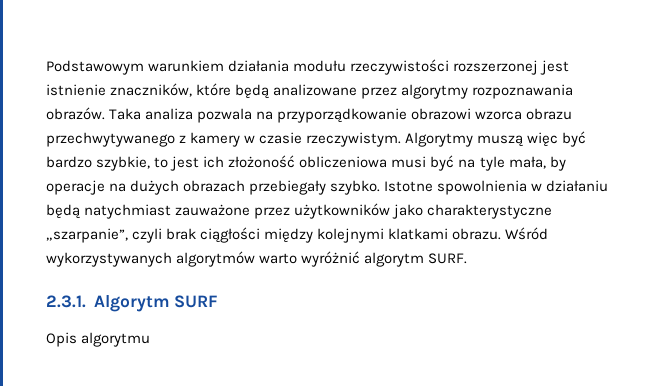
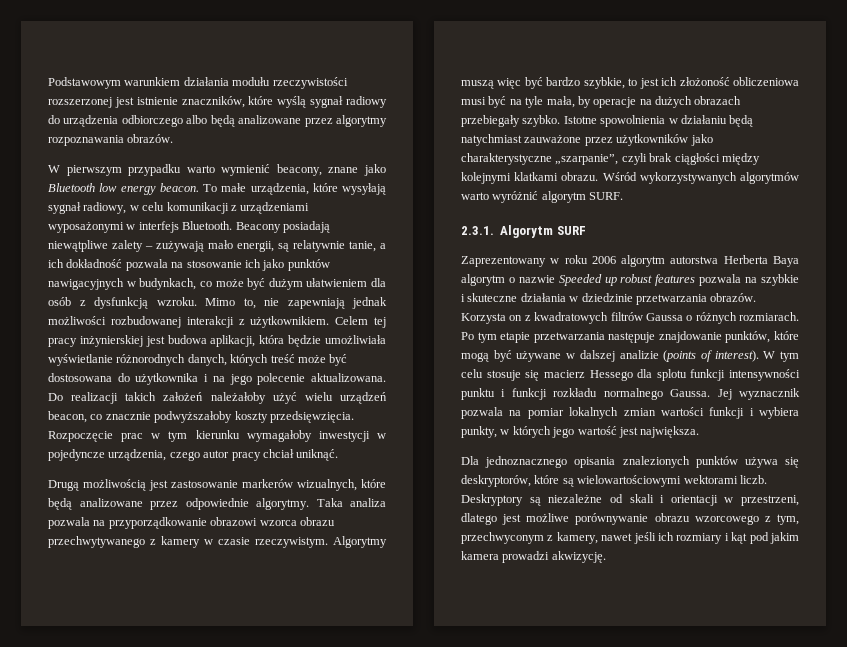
- Podstawowym warunkiem działania modułu rzeczywistości rozszerzonej jest istnienie znaczników, które będą analizowane przez algorytmy rozpoznawania obrazów.
+ Podstawowym warunkiem działania modułu rzeczywistości rozszerzonej jest istnienie znaczników, które wyślą sygnał radiowy do urządzenia odbiorczego albo będą analizowane przez algorytmy rozpoznawania obrazów.
+ W pierwszym przypadku warto wymienić beacony, znane jako Bluetooth low energy beacon. To małe urządzenia, które wysyłają sygnał radiowy, w celu komunikacji z urządzeniami wyposażonymi w interfejs Bluetooth. Beacony posiadają niewątpliwe zalety – zużywają mało energii, są relatywnie tanie, a ich dokładność pozwala na stosowanie ich jako punktów nawigacyjnych w budynkach, co może być dużym ułatwieniem dla osób z dysfunkcją wzroku. Mimo to, nie zapewniają jednak możliwości rozbudowanej interakcji z użytkownikiem. Celem tej pracy inżynierskiej jest budowa aplikacji, która będzie umożliwiała wyświetlanie różnorodnych danych, których treść może być dostosowana do użytkownika i na jego polecenie aktualizowana. Do realizacji takich założeń należałoby użyć wielu urządzeń beacon, co znacznie podwyższałoby koszty przedsięwzięcia. Rozpoczęcie prac w tym kierunku wymagałoby inwestycji w pojedyncze urządzenia, czego autor pracy chciał uniknąć.
+ Drugą możliwością jest zastosowanie markerów wizualnych, które będą analizowane przez odpowiednie algorytmy.
- Opis algorytmu
+ Zaprezentowany w roku 2006 algorytm autorstwa Herberta Baya algorytm o nazwie Speeded up robust features pozwala na szybkie i skuteczne działania w dziedzinie przetwarzania obrazów. Korzysta on z kwadratowych filtrów Gaussa o różnych rozmiarach. Po tym etapie przetwarzania następuje znajdowanie punktów, które mogą być używane w dalszej analizie (points of interest). W tym celu stosuje się macierz Hessego dla splotu funkcji intensywności punktu i funkcji rozkładu normalnego Gaussa. Jej wyznacznik pozwala na pomiar lokalnych zmian wartości funkcji i wybiera punkty, w których jego wartość jest największa.
+ Dla jednoznacznego opisania znalezionych punktów używa się deskryptorów, które są wielowartościowymi wektorami liczb. Deskryptory są niezależne od skali i orientacji w przestrzeni, dlatego jest możliwe porównywanie obrazu wzorcowego z tym, przechwyconym z kamery, nawet jeśli ich rozmiary i kąt pod jakim kamera prowadzi akwizycję.

